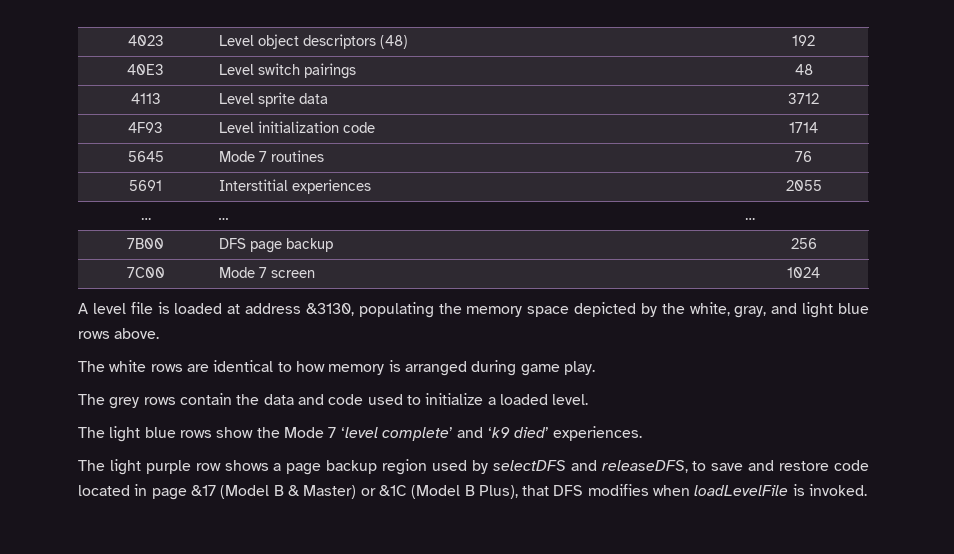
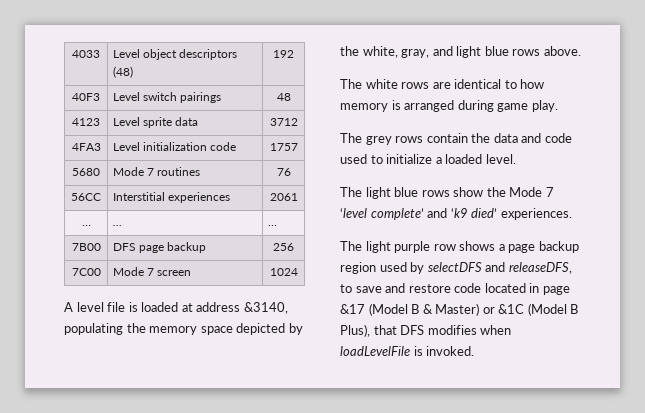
- 4023 | Level object descriptors (48) | 192
+ 4033 | Level object descriptors (48) | 192
- 40E3 | Level switch pairings | 48
+ 40F3 | Level switch pairings | 48
- 4113 | Level sprite data | 3712
+ 4123 | Level sprite data | 3712
- 4F93 | Level initialization code | 1714
- 5645 | Mode 7 routines | 76
+ 4FA3 | Level initialization code | 1757
+ 5680 | Mode 7 routines | 76
- 5691 | Interstitial experiences | 2055
+ 56CC | Interstitial experiences | 2061
- A level file is loaded at address &3130, populating the memory space depicted by the white, gray, and light blue rows above.
+ A level file is loaded at address &3140, populating the memory space depicted by the white, gray, and light blue rows above.

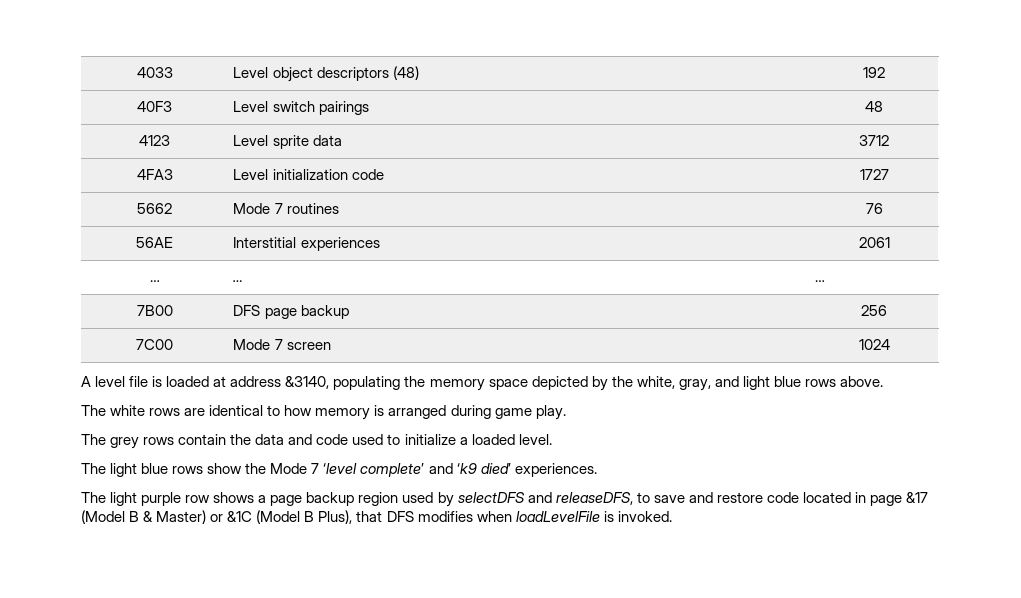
- 4FA3 | Level initialization code | 1757
- 5680 | Mode 7 routines | 76
+ 4FA3 | Level initialization code | 1727
+ 5662 | Mode 7 routines | 76
- 56CC | Interstitial experiences | 2061
+ 56AE | Interstitial experiences | 2061

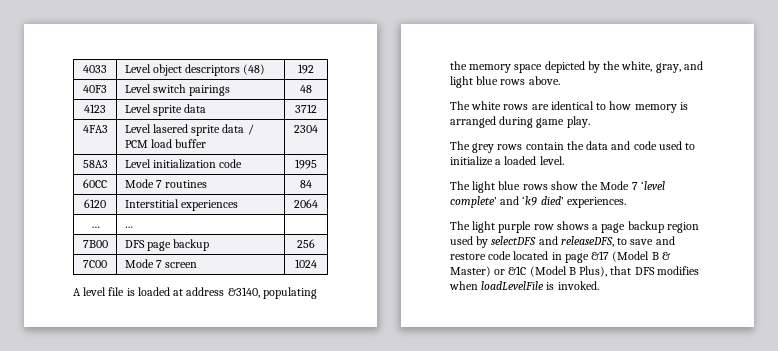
- 4FA3 | Level initialization code | 1727
- 5662 | Mode 7 routines | 76
- 56AE | Interstitial experiences | 2061
+ 4FA3 | Level lasered sprite data / PCM load buffer | 2304
+ 58A3 | Level initialization code | 1995
+ 60CC | Mode 7 routines | 84
+ 6120 | Interstitial experiences | 2064
- … | … | …
+ … | … |

